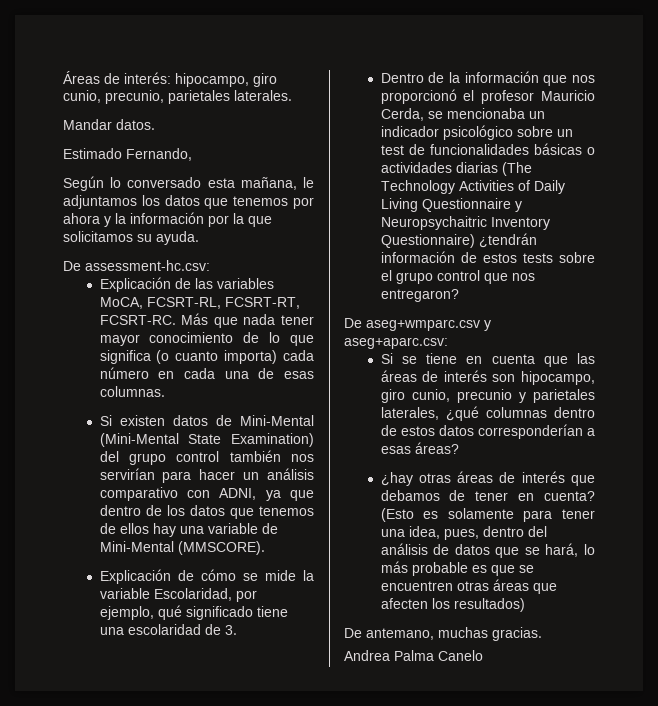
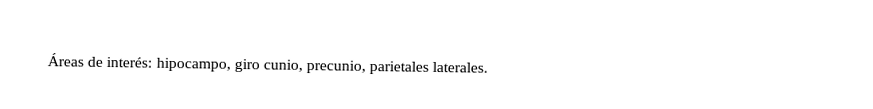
- Mandar datos.
- Estimado Fernando,
- Según lo conversado esta mañana, le adjuntamos los datos que tenemos por ahora y la información por la que solicitamos su ayuda.
- De assessment-hc.csv:
- Explicación de las variables MoCA, FCSRT-RL, FCSRT-RT, FCSRT-RC. Más que nada tener mayor conocimiento de lo que significa (o cuanto importa) cada número en cada una de esas columnas.
- Si existen datos de Mini-Mental (Mini-Mental State Examination) del grupo control también nos servirían para hacer un análisis comparativo con ADNI, ya que dentro de los datos que tenemos de ellos hay una variable de Mini-Mental (MMSCORE).
- Explicación de cómo se mide la variable Escolaridad, por ejemplo, qué significado tiene una escolaridad de 3.
- Dentro de la información que nos proporcionó el profesor Mauricio Cerda, se mencionaba un indicador psicológico sobre un test de funcionalidades básicas o actividades diarias (The Technology Activities of Daily Living Questionnaire y Neuropsychaitric Inventory Questionnaire) ¿tendrán información de estos tests sobre el grupo control que nos entregaron?
- De aseg+wmparc.csv y aseg+aparc.csv:
- Si se tiene en cuenta que las áreas de interés son hipocampo, giro cunio, precunio y parietales laterales, ¿qué columnas dentro de estos datos corresponderían a esas áreas?
- ¿hay otras áreas de interés que debamos de tener en cuenta? (Esto es solamente para tener una idea, pues, dentro del análisis de datos que se hará, lo más probable es que se encuentren otras áreas que afecten los resultados)
- De antemano, muchas gracias.
- Andrea Palma Canelo

